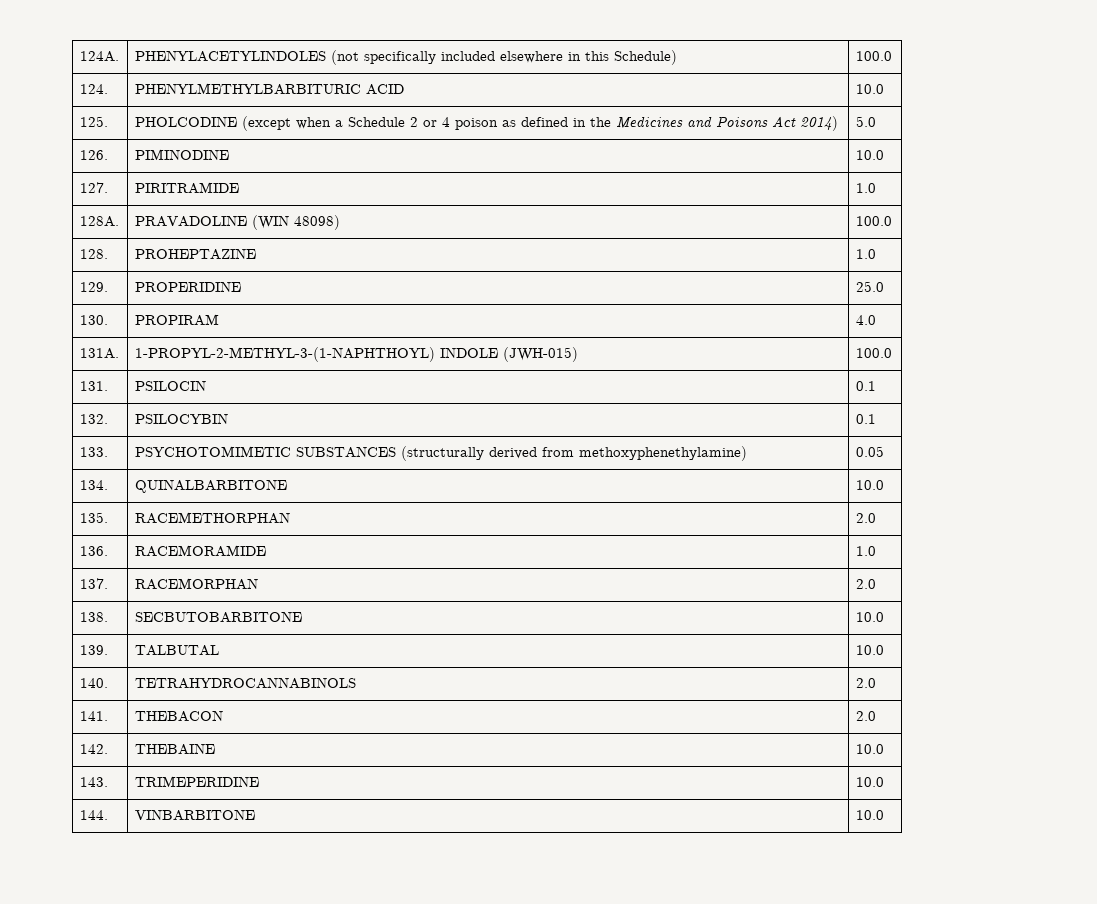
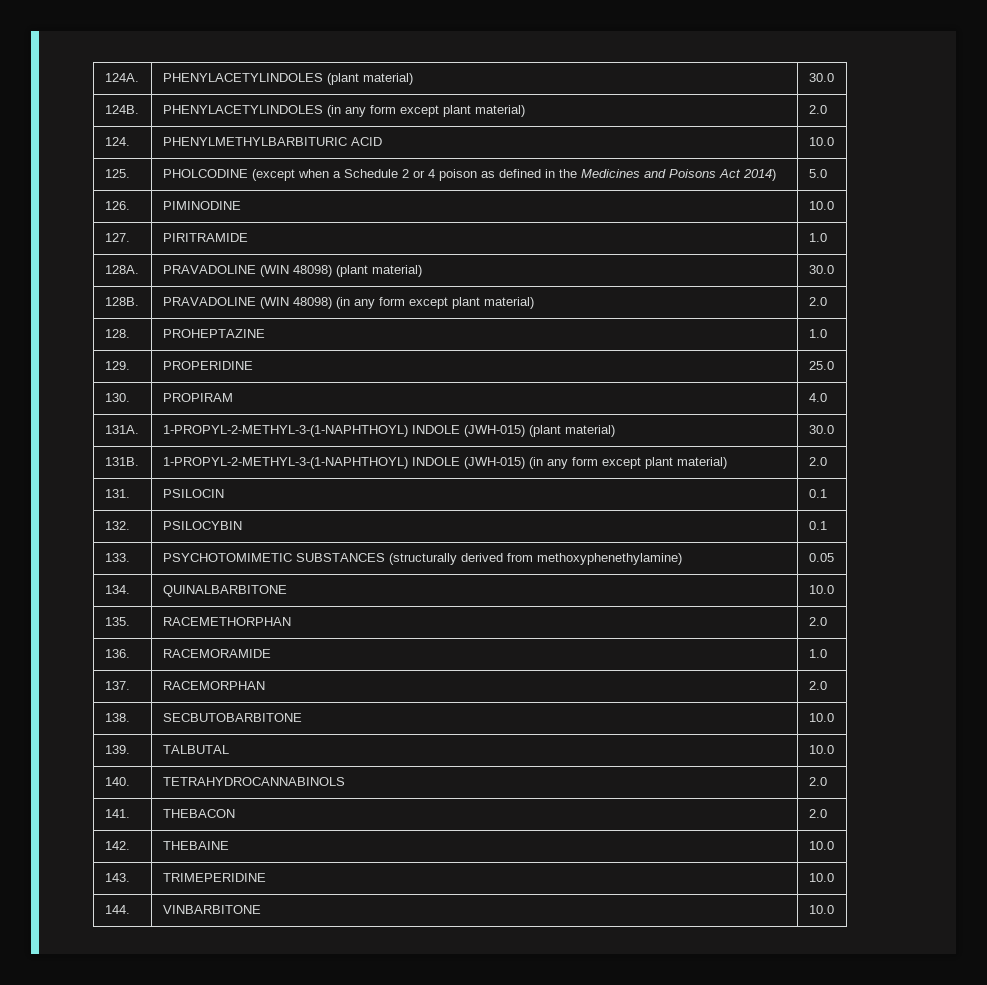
- 124A. | PHENYLACETYLINDOLES (not specifically included elsewhere in this Schedule) | 100.0
+ 124A. | PHENYLACETYLINDOLES (plant material) | 30.0
+ 124B. | PHENYLACETYLINDOLES (in any form except plant material) | 2.0
- 128A. | PRAVADOLINE (WIN 48098) | 100.0
+ 128A. | PRAVADOLINE (WIN 48098) (plant material) | 30.0
+ 128B. | PRAVADOLINE (WIN 48098) (in any form except plant material) | 2.0
- 131A. | 1-PROPYL-2-METHYL-3-(1-NAPHTHOYL) INDOLE (JWH-015) | 100.0
+ 131A. | 1-PROPYL-2-METHYL-3-(1-NAPHTHOYL) INDOLE (JWH-015) (plant material) | 30.0
+ 131B. | 1-PROPYL-2-METHYL-3-(1-NAPHTHOYL) INDOLE (JWH-015) (in any form except plant material) | 2.0

